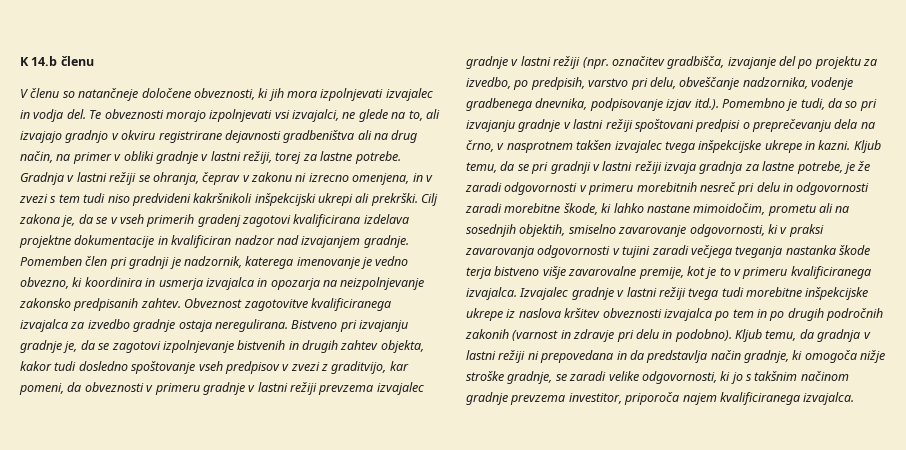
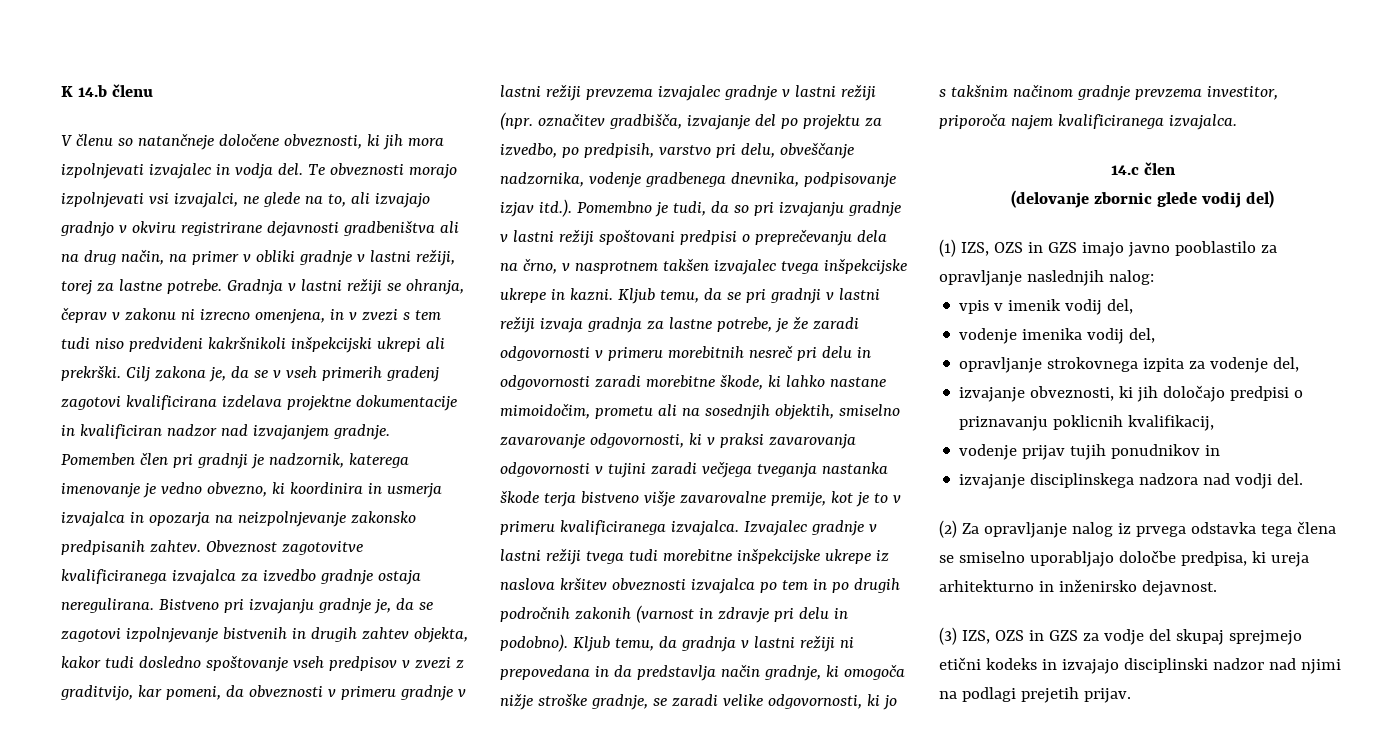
+ 14.c člen
+ (delovanje zbornic glede vodij del)
+ (1) IZS, OZS in GZS imajo javno pooblastilo za opravljanje naslednjih nalog:
+ vpis v imenik vodij del,
+ vodenje imenika vodij del,
+ opravljanje strokovnega izpita za vodenje del,
+ izvajanje obveznosti, ki jih določajo predpisi o priznavanju poklicnih kvalifikacij,
+ vodenje prijav tujih ponudnikov in
+ izvajanje disciplinskega nadzora nad vodji del.
+ (2) Za opravljanje nalog iz prvega odstavka tega člena se smiselno uporabljajo določbe predpisa, ki ureja arhitekturno in inženirsko dejavnost.
+ (3) IZS, OZS in GZS za vodje del skupaj sprejmejo etični kodeks in izvajajo disciplinski nadzor nad njimi na podlagi prejetih prijav.

